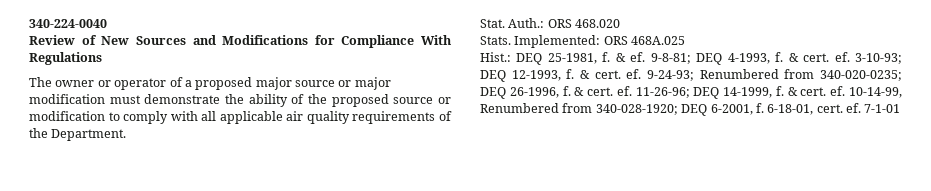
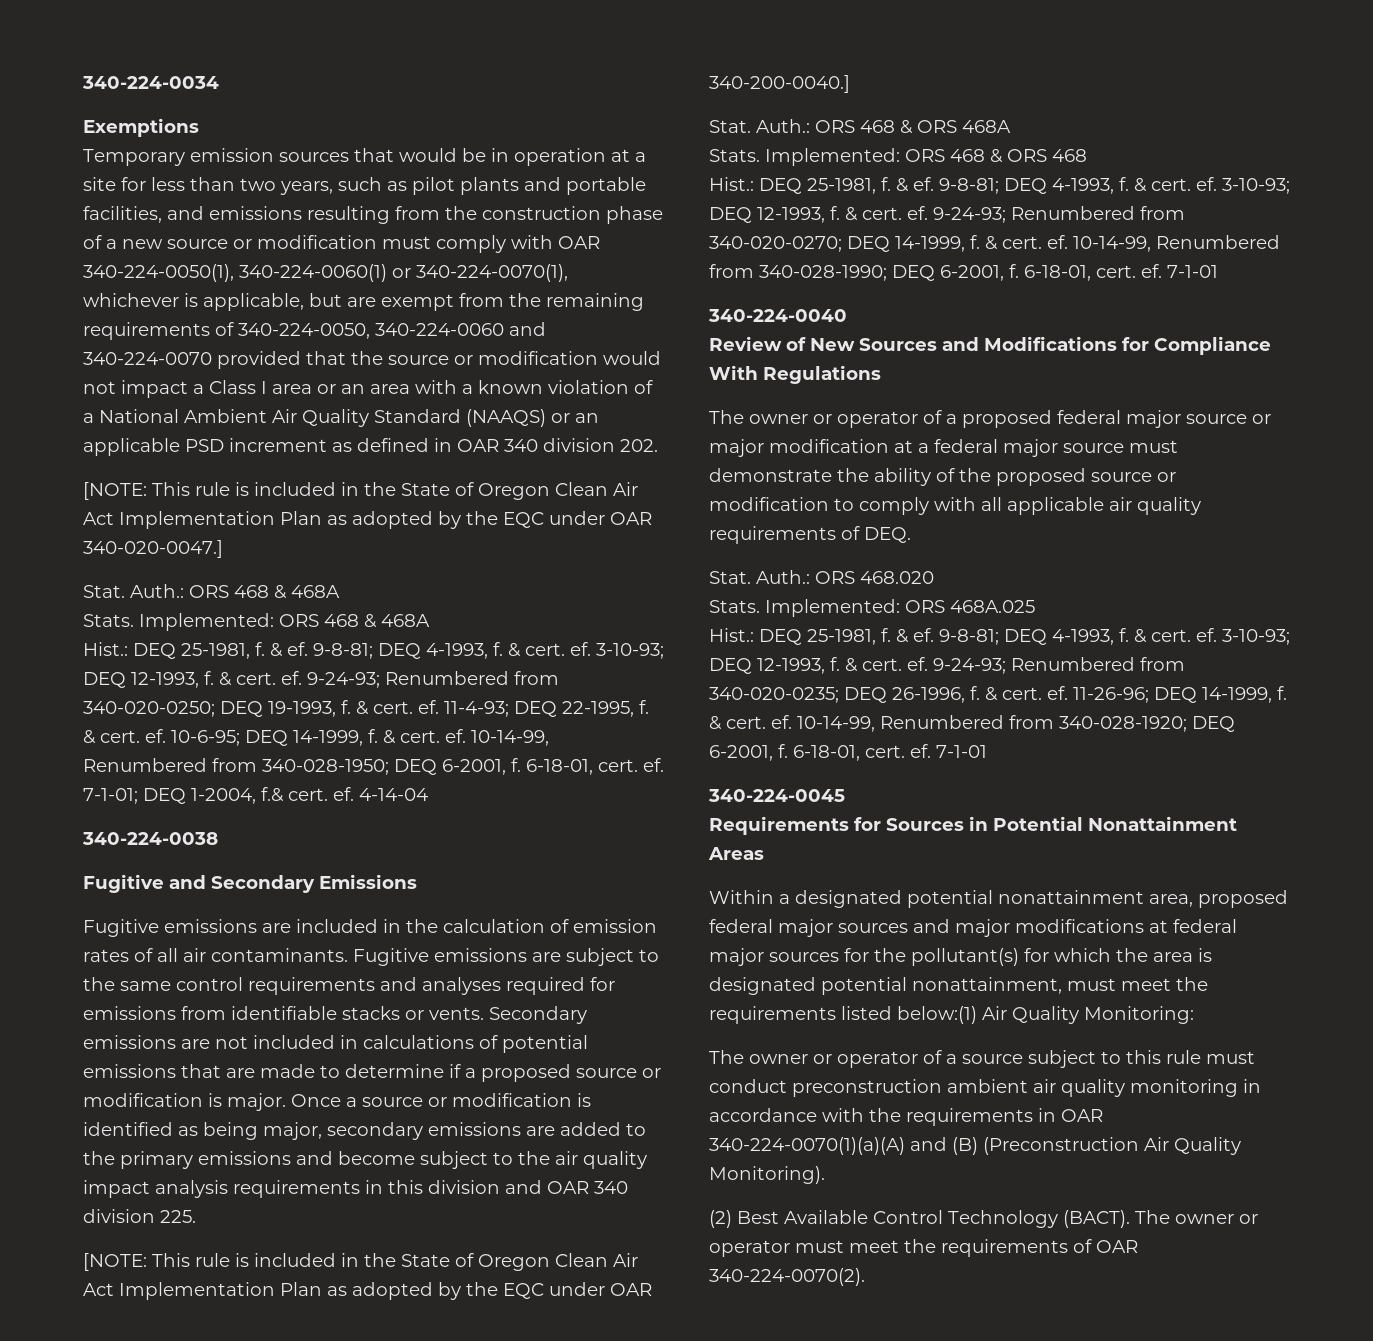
+ 340-224-0034
+ Exemptions
+ Temporary emission sources that would be in operation at a site for less than two years, such as pilot plants and portable facilities, and emissions resulting from the construction phase of a new source or modification must comply with OAR 340-224-0050(1), 340-224-0060(1) or 340-224-0070(1), whichever is applicable, but are exempt from the remaining requirements of 340-224-0050, 340-224-0060 and 340-224-0070 provided that the source or modification would not impact a Class I area or an area with a known violation of a National Ambient Air Quality Standard (NAAQS) or an applicable PSD increment as defined in OAR 340 division 202.
+ [NOTE: This rule is included in the State of Oregon Clean Air Act Implementation Plan as adopted by the EQC under OAR 340-020-0047.]
+ Stat. Auth.: ORS 468 & 468A
+ Stats. Implemented: ORS 468 & 468A
+ Hist.: DEQ 25-1981, f. & ef. 9-8-81; DEQ 4-1993, f. & cert. ef. 3-10-93; DEQ 12-1993, f. & cert. ef. 9-24-93; Renumbered from 340-020-0250; DEQ 19-1993, f. & cert. ef. 11-4-93; DEQ 22-1995, f. & cert. ef. 10-6-95; DEQ 14-1999, f. & cert. ef. 10-14-99, Renumbered from 340-028-1950; DEQ 6-2001, f. 6-18-01, cert. ef. 7-1-01; DEQ 1-2004, f.& cert. ef. 4-14-04
+ 340-224-0038
+ Fugitive and Secondary Emissions
+ Fugitive emissions are included in the calculation of emission rates of all air contaminants. Fugitive emissions are subject to the same control requirements and analyses required for emissions from identifiable stacks or vents. Secondary emissions are not included in calculations of potential emissions that are made to determine if a proposed source or modification is major. Once a source or modification is identified as being major, secondary emissions are added to the primary emissions and become subject to the air quality impact analysis requirements in this division and OAR 340 division 225.
+ [NOTE: This rule is included in the State of Oregon Clean Air Act Implementation Plan as adopted by the EQC under OAR 340-200-0040.]
+ Stat. Auth.: ORS 468 & ORS 468A
+ Stats. Implemented: ORS 468 & ORS 468
+ Hist.: DEQ 25-1981, f. & ef. 9-8-81; DEQ 4-1993, f. & cert. ef. 3-10-93; DEQ 12-1993, f. & cert. ef. 9-24-93; Renumbered from 340-020-0270; DEQ 14-1999, f. & cert. ef. 10-14-99, Renumbered from 340-028-1990; DEQ 6-2001, f. 6-18-01, cert. ef. 7-1-01
- The owner or operator of a proposed major source or major modification must demonstrate the ability of the proposed source or modification to comply with all applicable air quality requirements of the Department.
+ The owner or operator of a proposed federal major source or major modification at a federal major source must demonstrate the ability of the proposed source or modification to comply with all applicable air quality requirements of DEQ.
+ 340-224-0045
+ Requirements for Sources in Potential Nonattainment Areas
+ Within a designated potential nonattainment area, proposed federal major sources and major modifications at federal major sources for the pollutant(s) for which the area is designated potential nonattainment, must meet the requirements listed below:(1) Air Quality Monitoring:
+ The owner or operator of a source subject to this rule must conduct preconstruction ambient air quality monitoring in accordance with the requirements in OAR 340-224-0070(1)(a)(A) and (B) (Preconstruction Air Quality Monitoring).
+ (2) Best Available Control Technology (BACT). The owner or operator must meet the requirements of OAR 340-224-0070(2).

